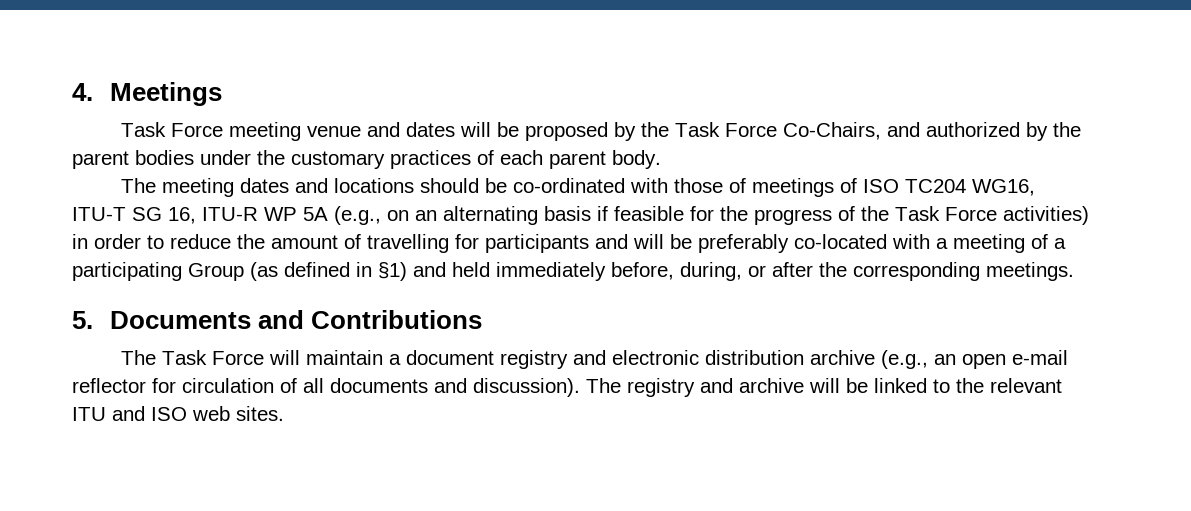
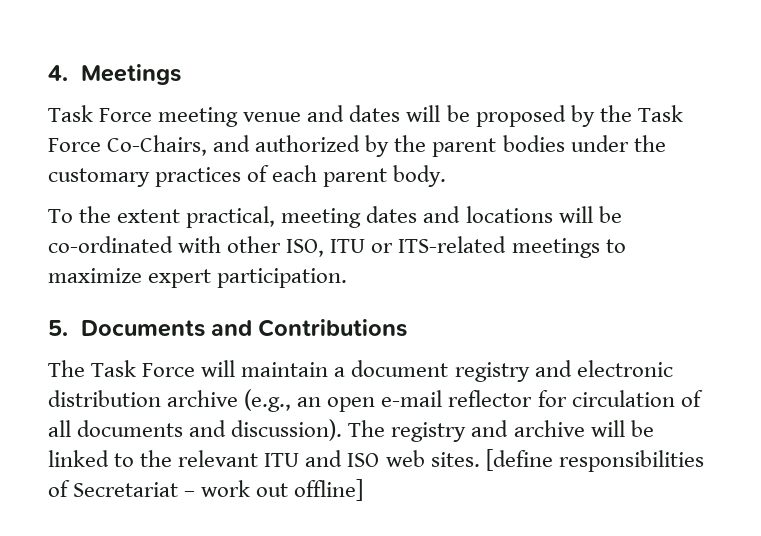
- The meeting dates and locations should be co-ordinated with those of meetings of ISO TC204 WG16, ITU-T SG 16, ITU-R WP 5A (e.g., on an alternating basis if feasible for the progress of the Task Force activities) in order to reduce the amount of travelling for participants and will be preferably co-located with a meeting of a participating Group (as defined in §1) and held immediately before, during, or after the corresponding meetings.
+ To the extent practical, meeting dates and locations will be co-ordinated with other ISO, ITU or ITS-related meetings to maximize expert participation.
+ [define responsibilities of Secretariat – work out offline]

